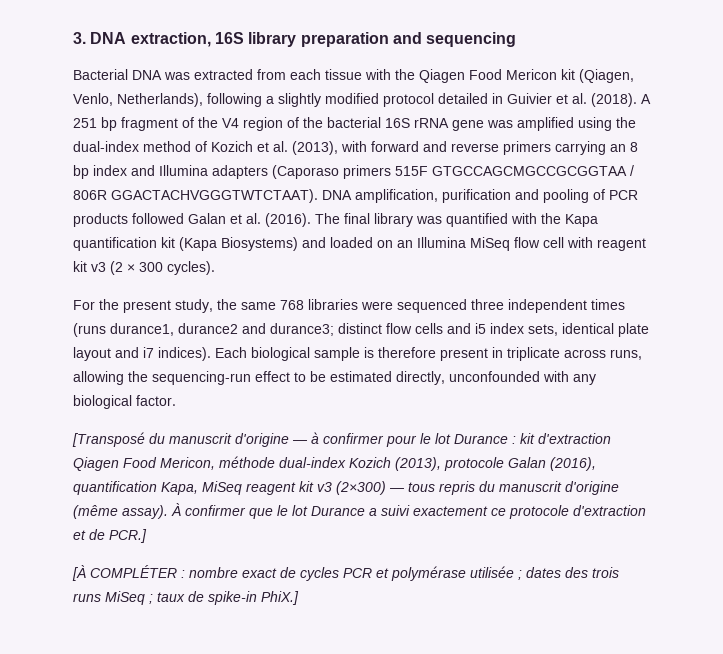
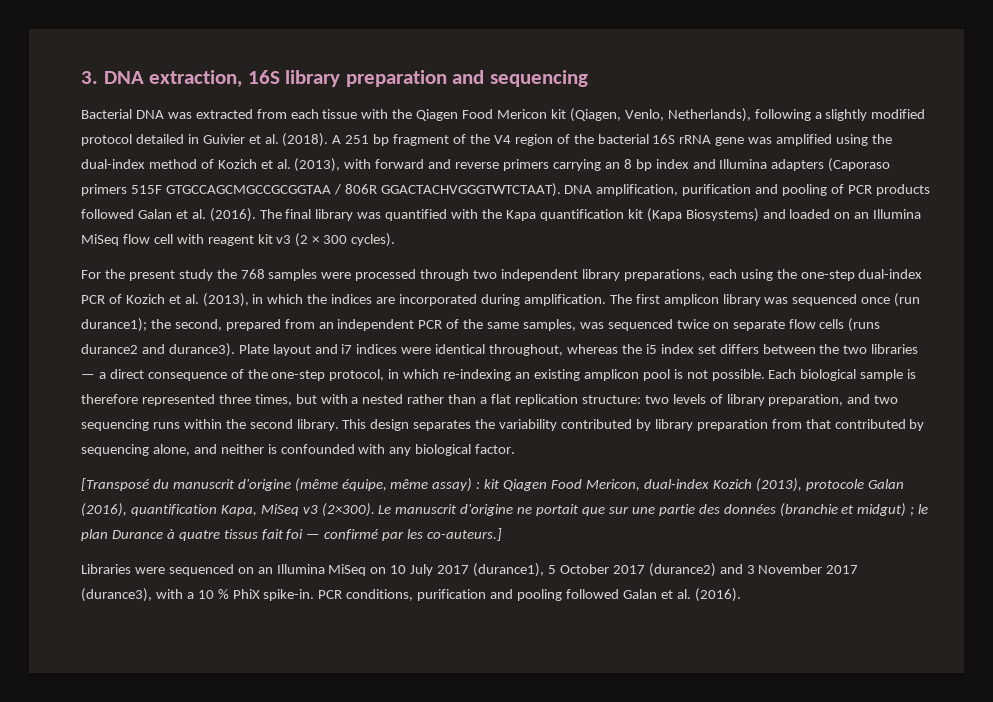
- For the present study, the same 768 libraries were sequenced three independent times (runs durance1, durance2 and durance3; distinct flow cells and i5 index sets, identical plate layout and i7 indices).
+ For the present study the 768 samples were processed through two independent library preparations, each using the one-step dual-index PCR of Kozich et al. (2013), in which the indices are incorporated during amplification. The first amplicon library was sequenced once (run durance1); the second, prepared from an independent PCR of the same samples, was sequenced twice on separate flow cells (runs durance2 and durance3). Plate layout and i7 indices were identical throughout, whereas the i5 index set differs between the two libraries — a direct consequence of the one-step protocol, in which re-indexing an existing amplicon pool is not possible.
- Each biological sample is therefore present in triplicate across runs, allowing the sequencing-run effect to be estimated directly, unconfounded with any biological factor.
+ Each biological sample is therefore represented three times, but with a nested rather than a flat replication structure: two levels of library preparation, and two sequencing runs within the second library. This design separates the variability contributed by library preparation from that contributed by sequencing alone, and neither is confounded with any biological factor.
- [Transposé du manuscrit d'origine — à confirmer pour le lot Durance : kit d'extraction Qiagen Food Mericon, méthode dual-index Kozich (2013), protocole Galan (2016), quantification Kapa, MiSeq reagent kit v3 (2×300) — tous repris du manuscrit d'origine (même assay). À confirmer que le lot Durance a suivi exactement ce protocole d'extraction et de PCR.]
- [À COMPLÉTER : nombre exact de cycles PCR et polymérase utilisée ; dates des trois runs MiSeq ; taux de spike-in PhiX.]
+ [Transposé du manuscrit d'origine (même équipe, même assay) : kit Qiagen Food Mericon, dual-index Kozich (2013), protocole Galan (2016), quantification Kapa, MiSeq v3 (2×300). Le manuscrit d'origine ne portait que sur une partie des données (branchie et midgut) ; le plan Durance à quatre tissus fait foi — confirmé par les co-auteurs.]
+ Libraries were sequenced on an Illumina MiSeq on 10 July 2017 (durance1), 5 October 2017 (durance2) and 3 November 2017 (durance3), with a 10 % PhiX spike-in. PCR conditions, purification and pooling followed Galan et al. (2016).

